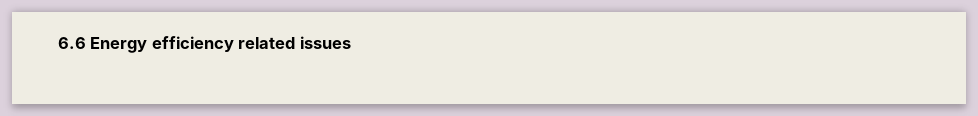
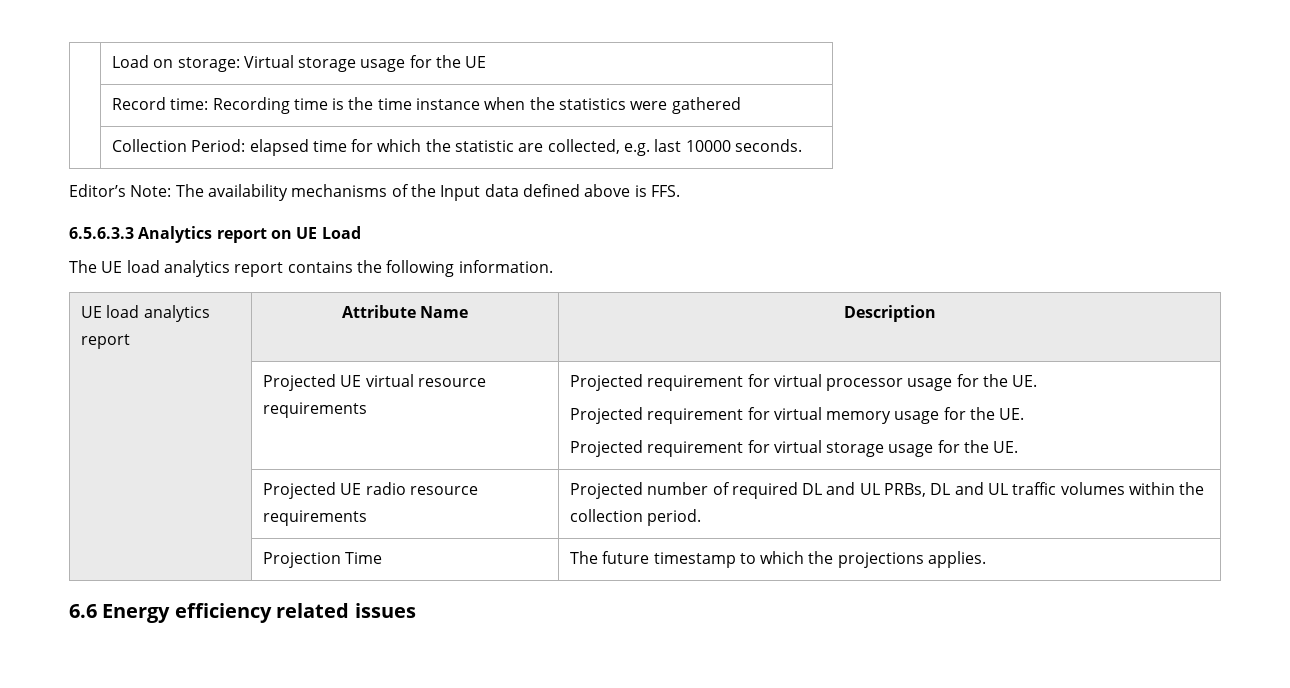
+ | Load on storage: Virtual storage usage for the UE
+ | Record time: Recording time is the time instance when the statistics were gathered
+ | Collection Period: elapsed time for which the statistic are collected, e.g. last 10000 seconds.
+ Editor’s Note: The availability mechanisms of the Input data defined above is FFS.
+ 6.5.6.3.3 Analytics report on UE Load
+ The UE load analytics report contains the following information.
+ UE load analytics report | Attribute Name | Description
+ | Projected UE virtual resource requirements | Projected requirement for virtual processor usage for the UE.
+ Projected requirement for virtual memory usage for the UE.
+ Projected requirement for virtual storage usage for the UE.
+ | Projected UE radio resource requirements | Projected number of required DL and UL PRBs, DL and UL traffic volumes within the collection period.
+ | Projection Time | The future timestamp to which the projections applies.

